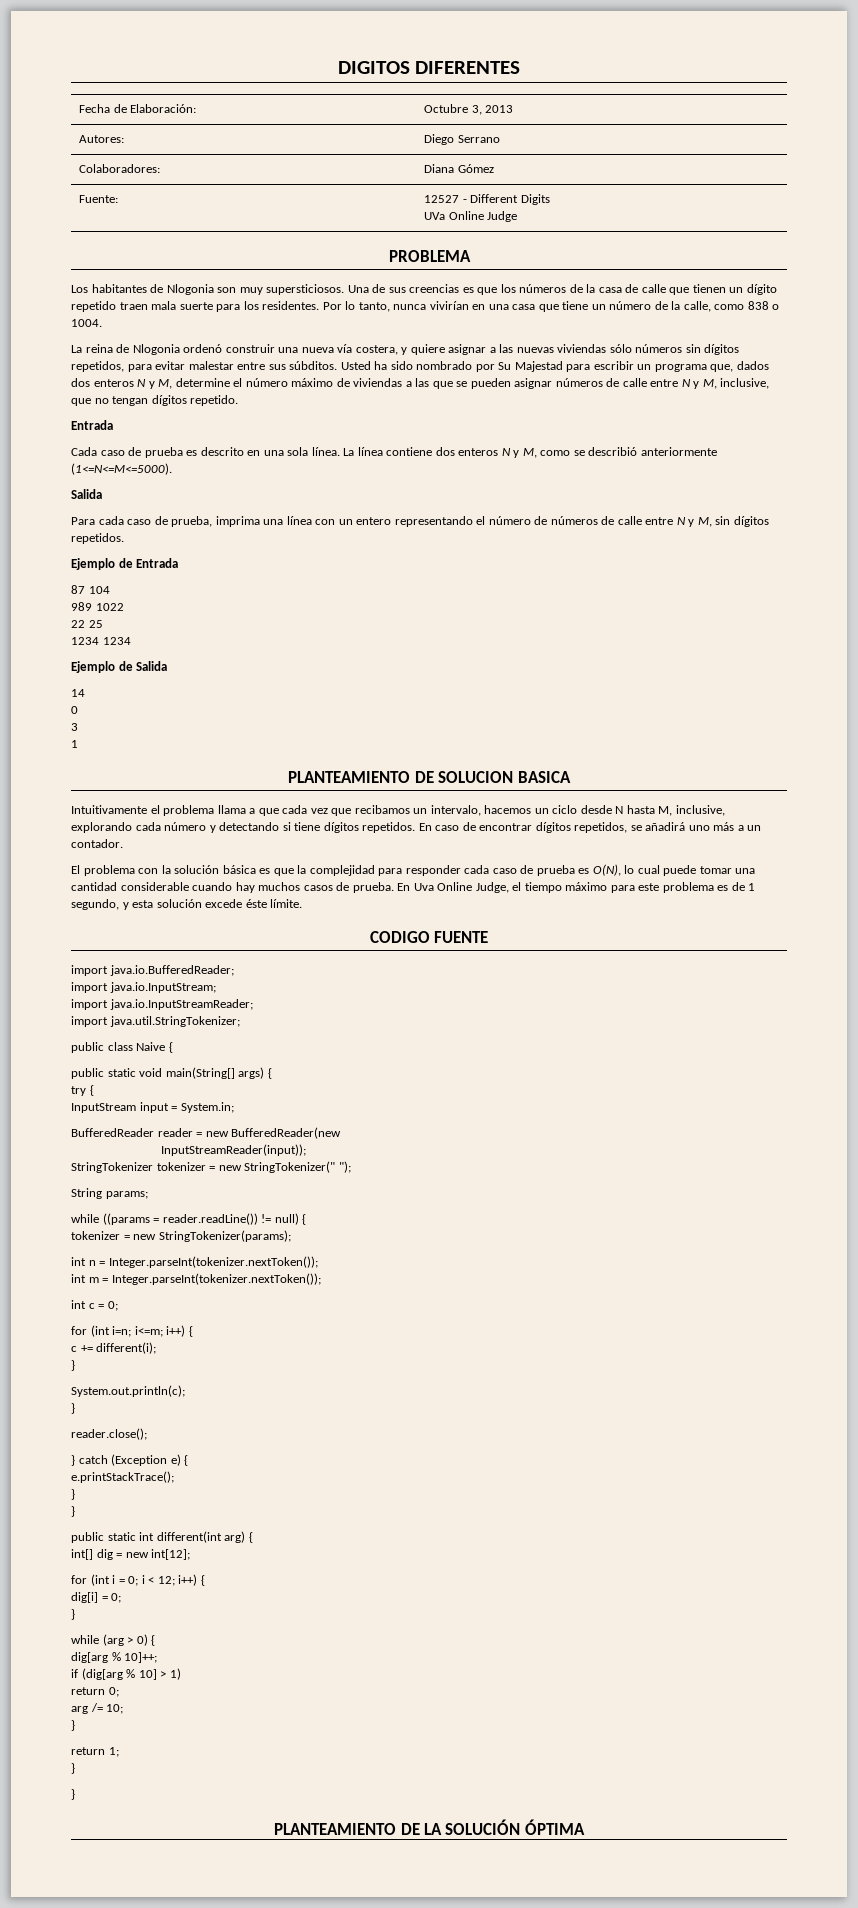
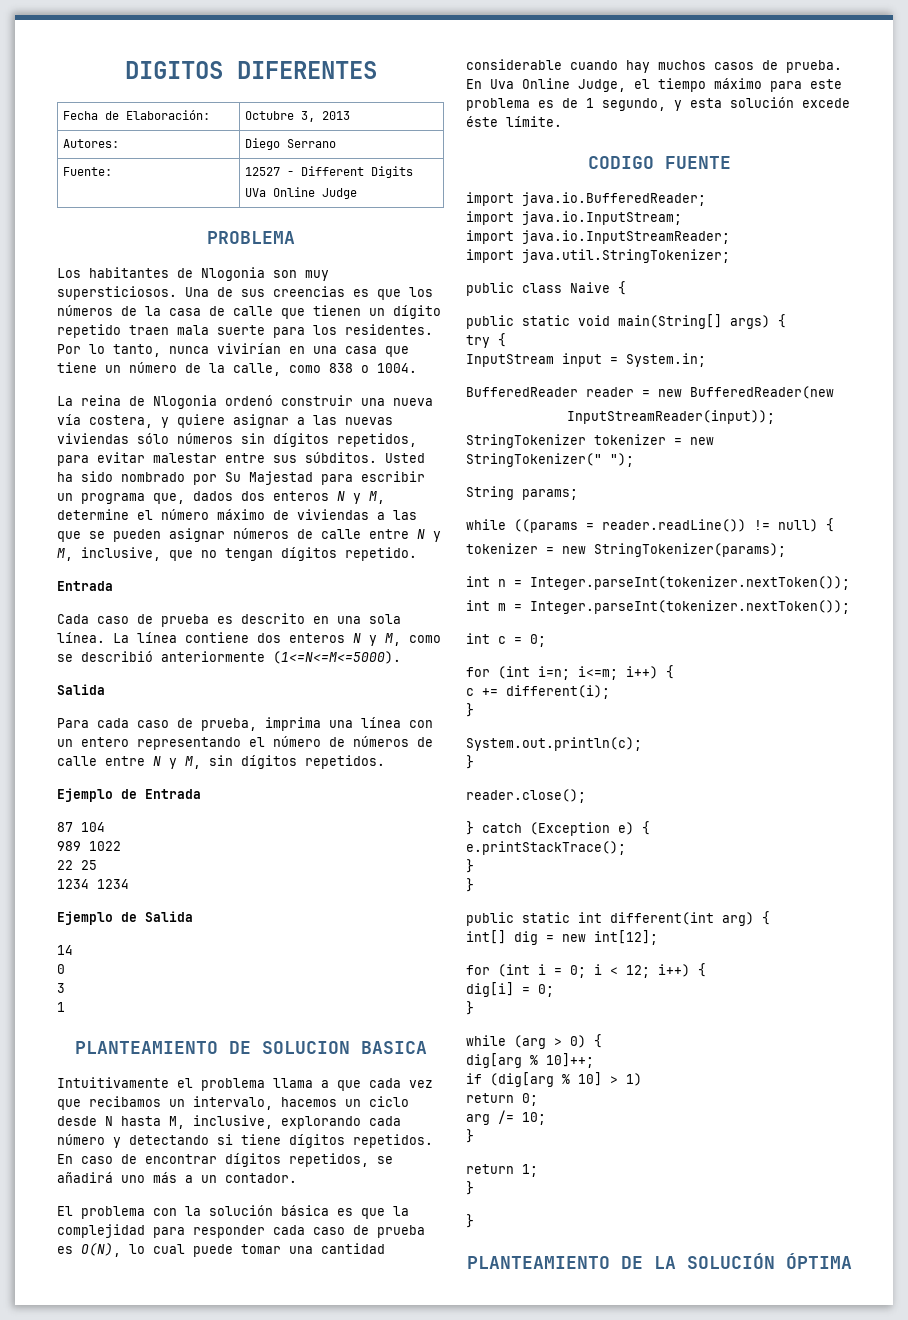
- Colaboradores: | Diana Gómez

